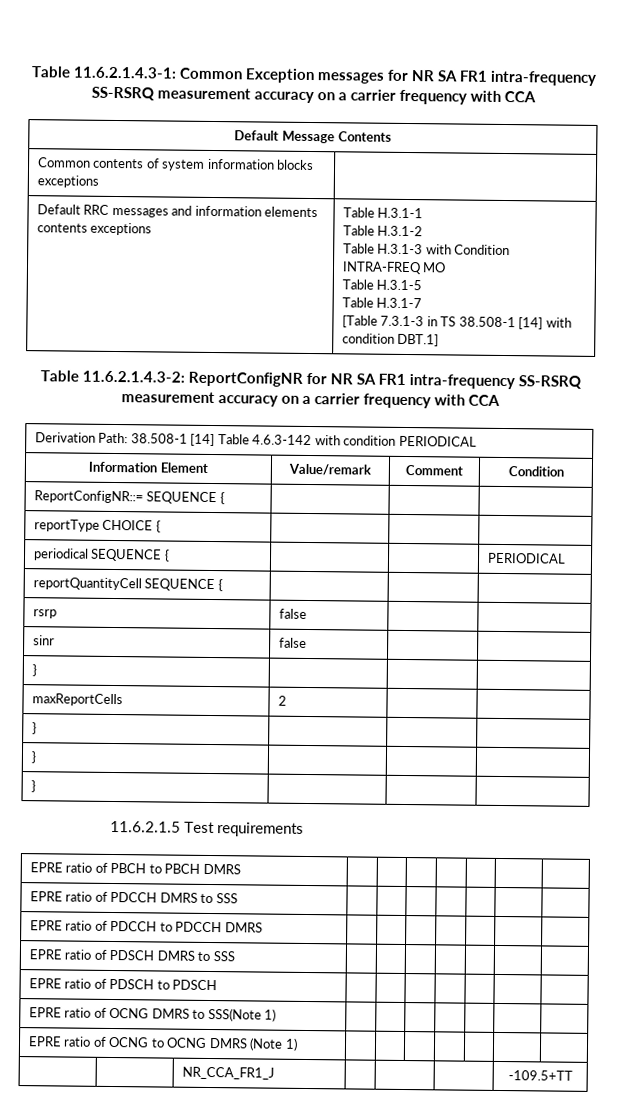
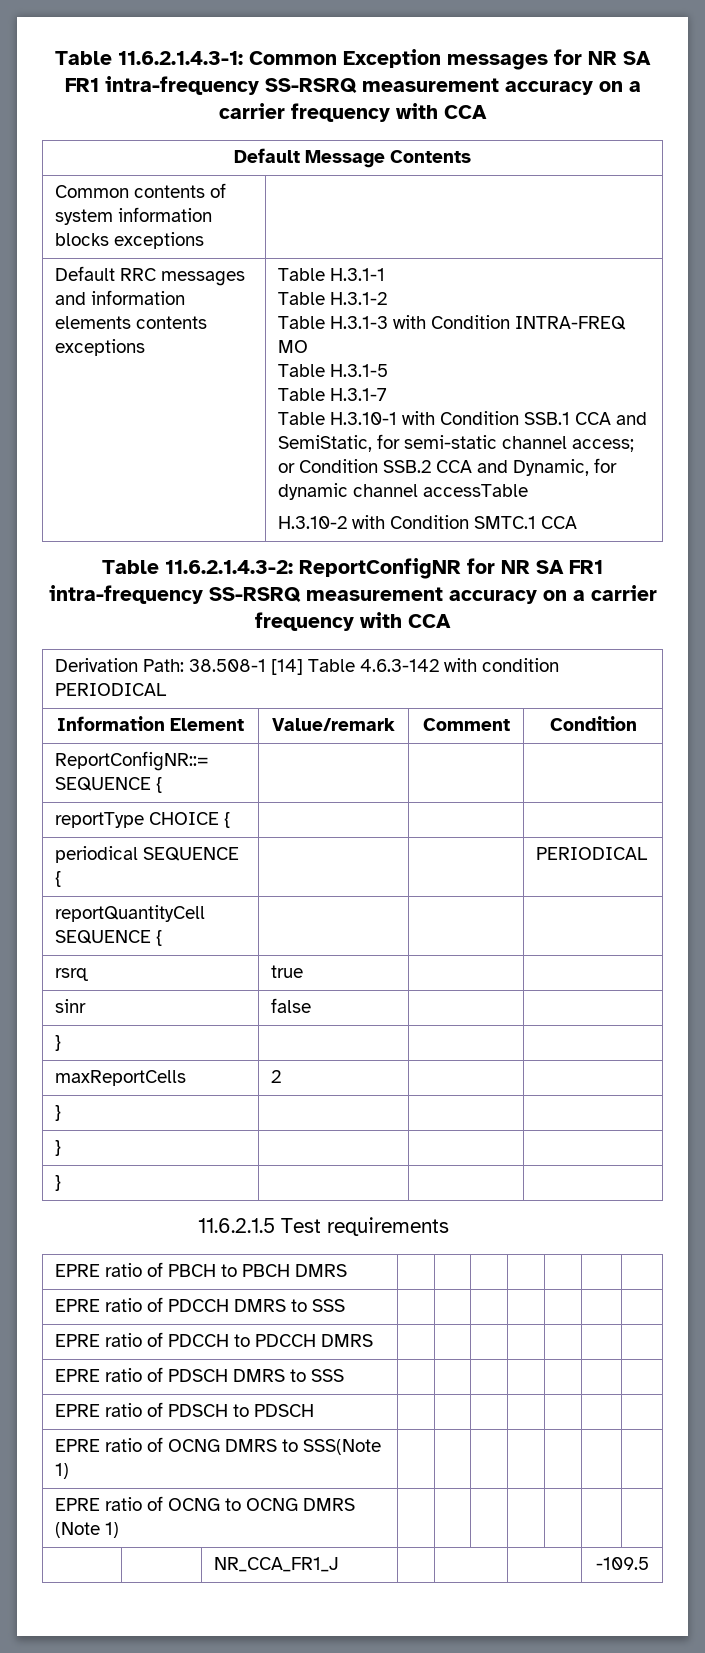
- [Table 7.3.1-3 in TS 38.508-1 [14] with condition DBT.1]
+ Table H.3.10-1 with Condition SSB.1 CCA and SemiStatic, for semi-static channel access; or Condition SSB.2 CCA and Dynamic, for dynamic channel accessTable
+ H.3.10-2 with Condition SMTC.1 CCA
- rsrp | false | |
+ rsrq | true | |
- | | NR_CCA_FR1_J | | | | -109.5+TT
+ | | NR_CCA_FR1_J | | | | -109.5

